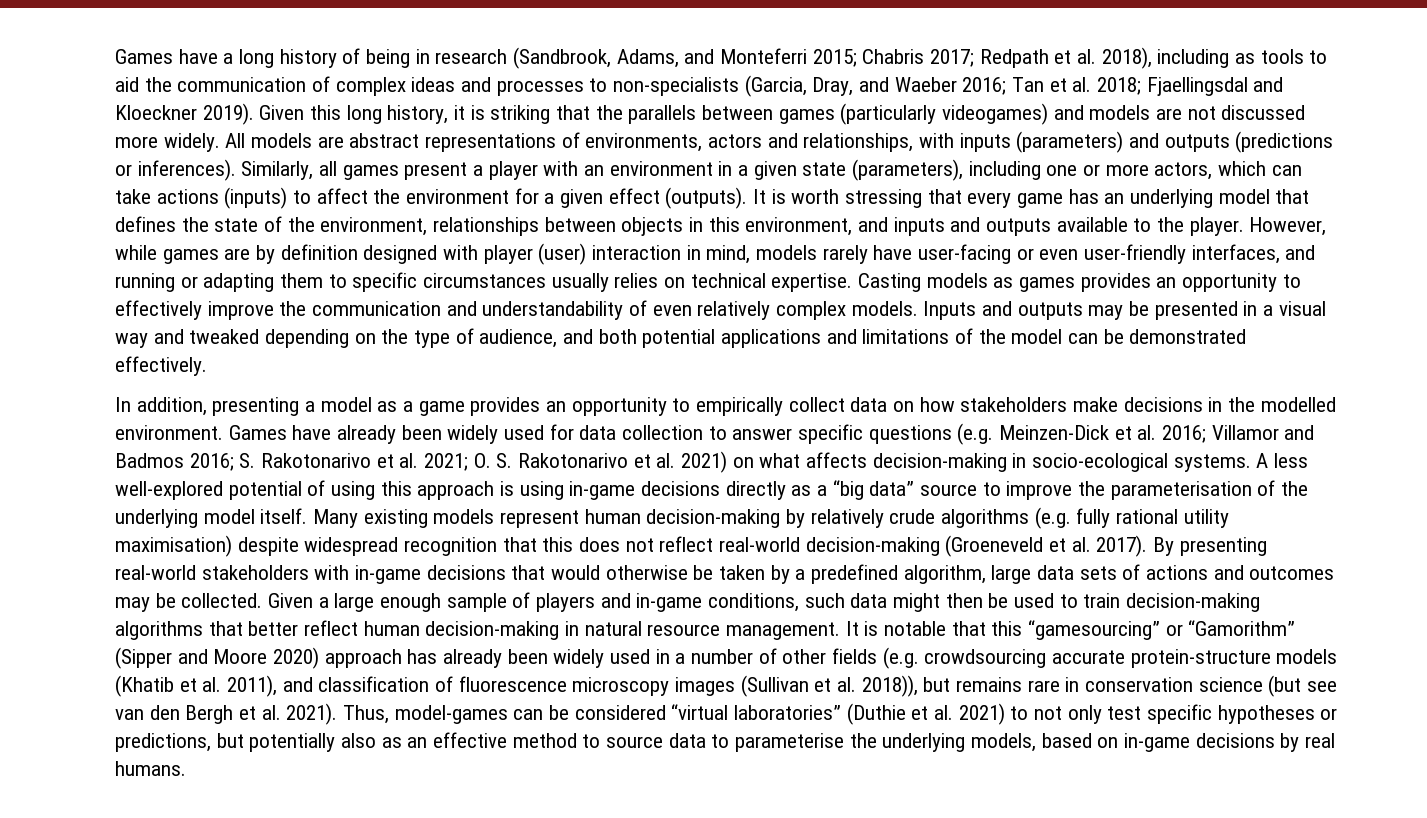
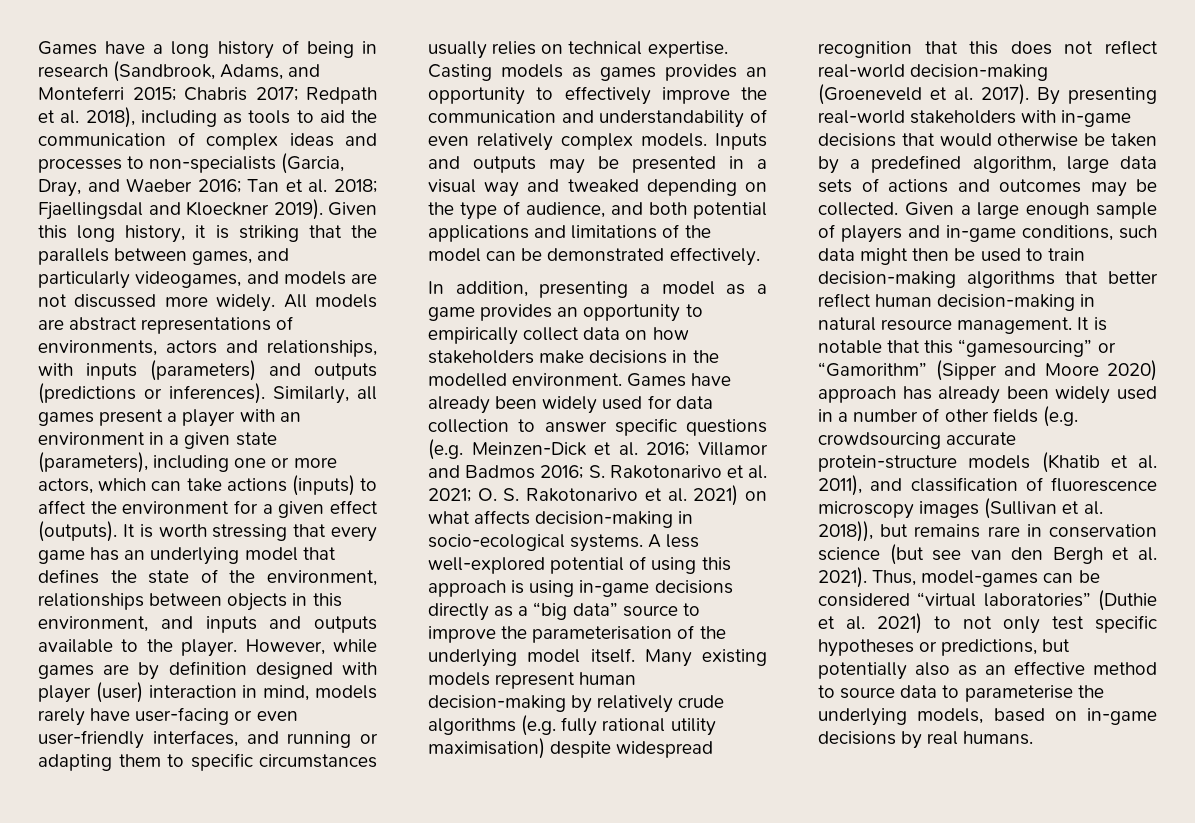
- Given this long history, it is striking that the parallels between games (particularly videogames) and models are not discussed more widely.
+ Given this long history, it is striking that the parallels between games, and particularly videogames, and models are not discussed more widely.

